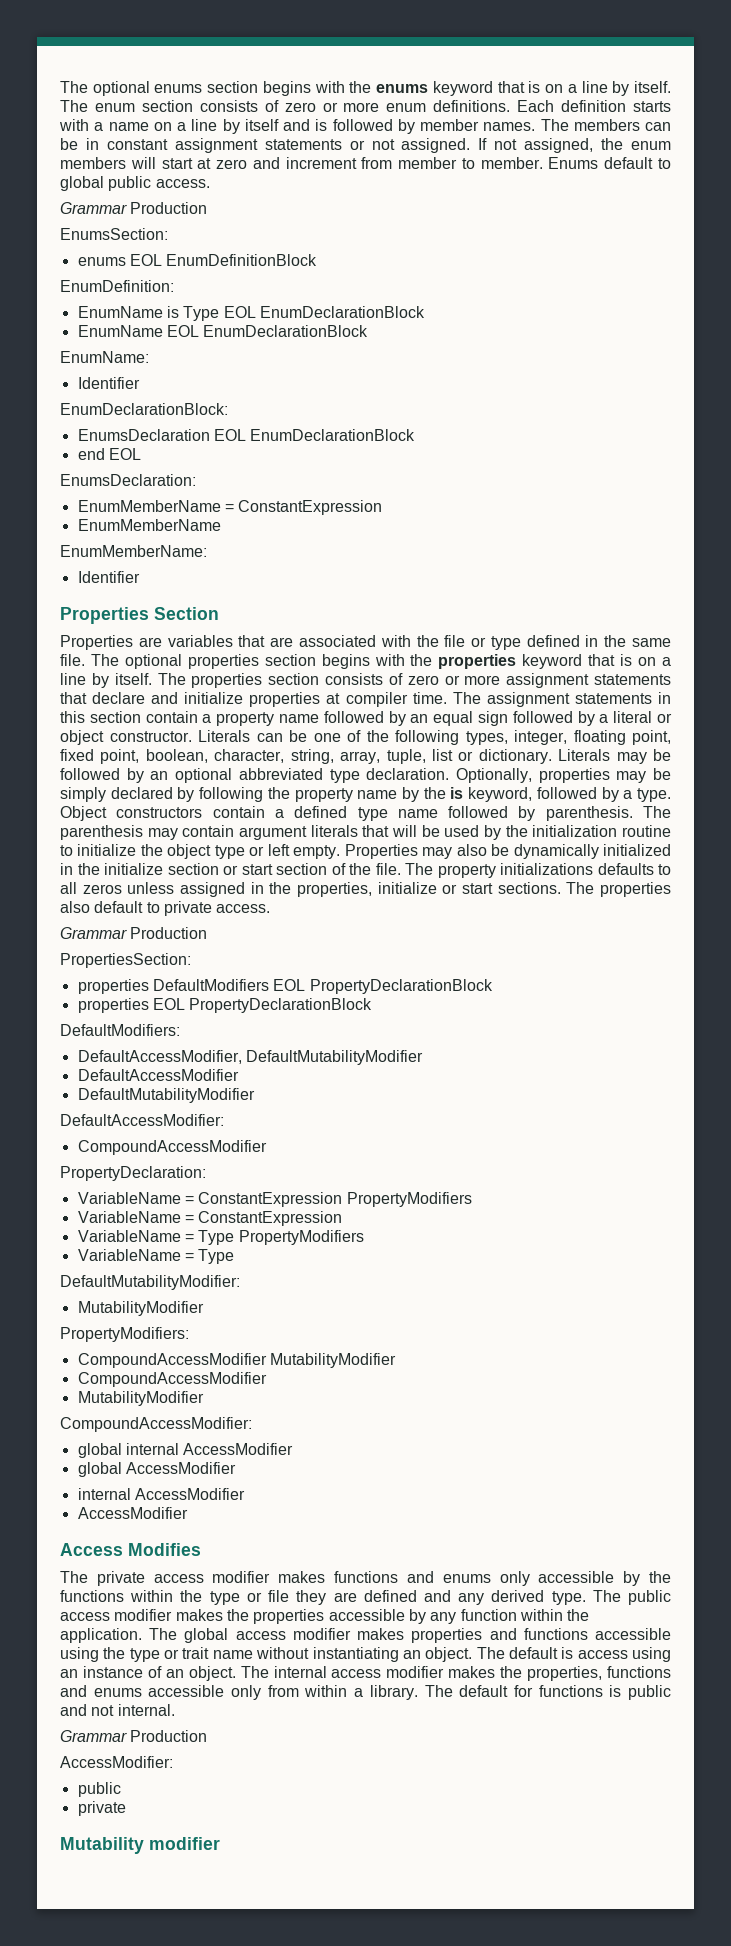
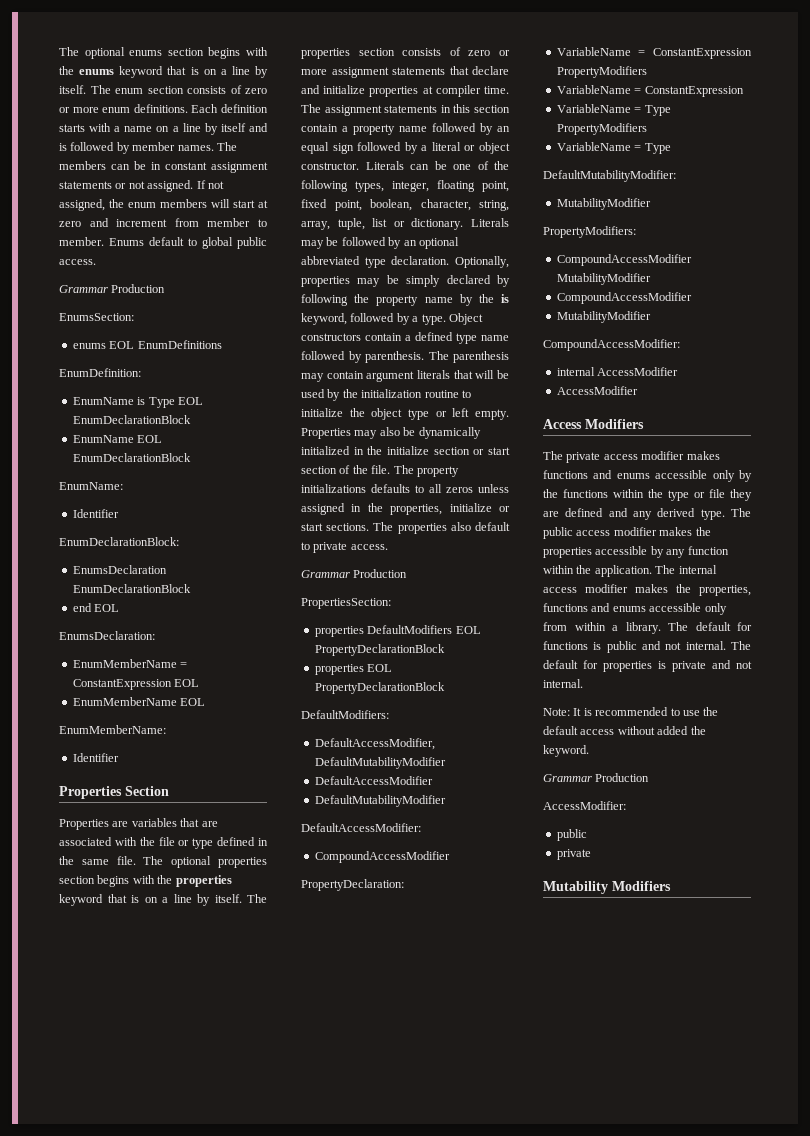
- enums EOL EnumDefinitionBlock
+ enums EOL EnumDefinitions
- EnumsDeclaration EOL EnumDeclarationBlock
+ EnumsDeclaration EnumDeclarationBlock
- EnumMemberName = ConstantExpression
- EnumMemberName
+ EnumMemberName = ConstantExpression EOL
+ EnumMemberName EOL
- global internal AccessModifier
- global AccessModifier
- Access Modifies
+ Access Modifiers
- The private access modifier makes functions and enums only accessible by the functions within the type or file they are defined and any derived type.
+ The private access modifier makes functions and enums accessible only by the functions within the type or file they are defined and any derived type.
- The global access modifier makes properties and functions accessible using the type or trait name without instantiating an object. The default is access using an instance of an object. The internal access modifier makes the properties, functions and enums accessible only from within a library.
+ The internal access modifier makes the properties, functions and enums accessible only from within a library.
+ The default for properties is private and not internal.
+ Note: It is recommended to use the default access without added the keyword.
- Mutability modifier
+ Mutability Modifiers

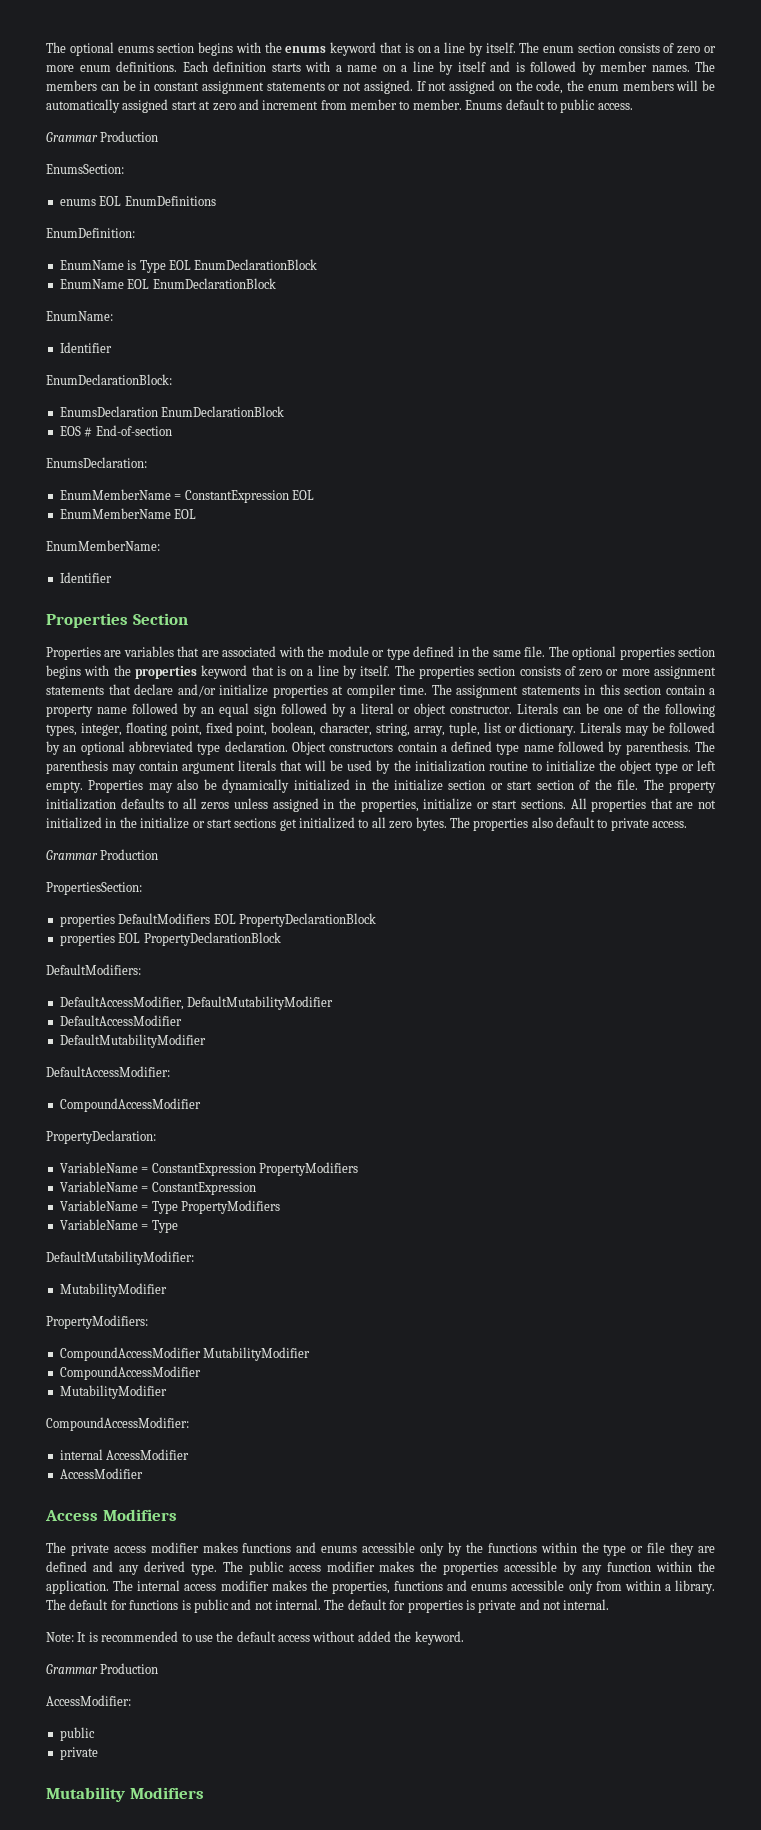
- If not assigned, the enum members will start at zero and increment from member to member.
+ If not assigned on the code, the enum members will be automatically assigned start at zero and increment from member to member.
- Enums default to global public access.
+ Enums default to public access.
- end EOL
+ EOS # End-of-section
- Properties are variables that are associated with the file or type defined in the same file.
+ Properties are variables that are associated with the module or type defined in the same file.
- The properties section consists of zero or more assignment statements that declare and initialize properties at compiler time.
+ The properties section consists of zero or more assignment statements that declare and/or initialize properties at compiler time.
- Optionally, properties may be simply declared by following the property name by the is keyword, followed by a type.
- The property initializations defaults to all zeros unless assigned in the properties, initialize or start sections.
+ The property initialization defaults to all zeros unless assigned in the properties, initialize or start sections.
+ All properties that are not initialized in the initialize or start sections get initialized to all zero bytes.

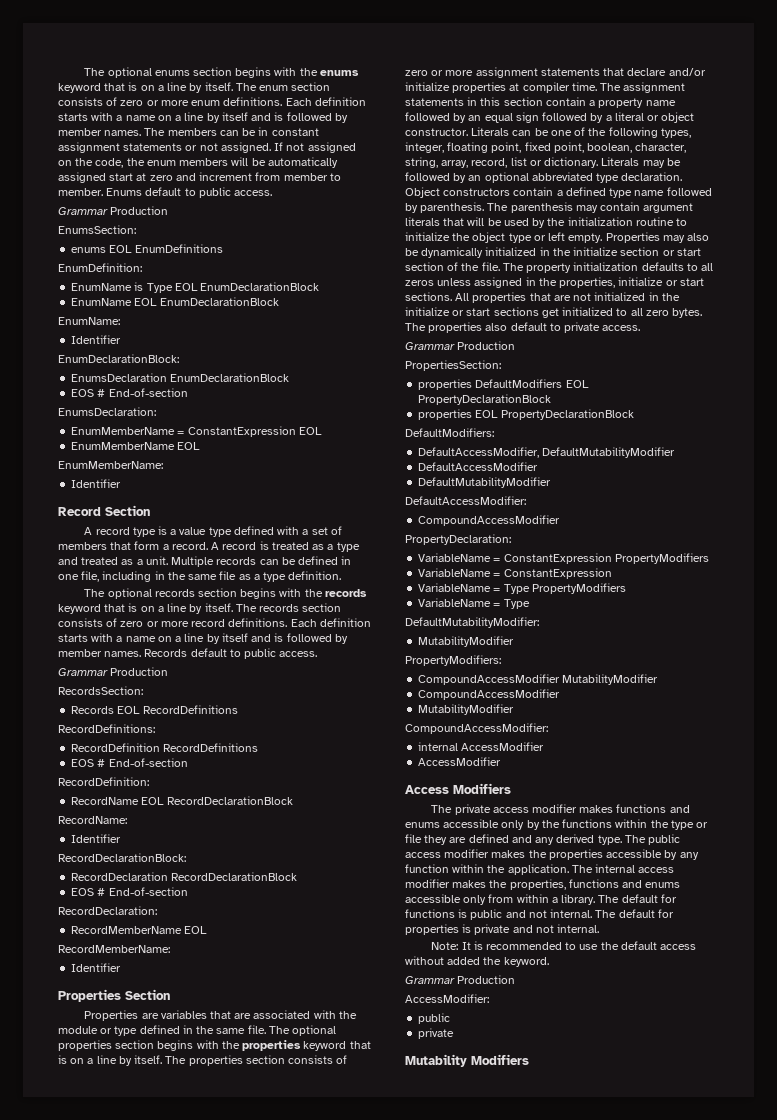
+ Record Section
+ A record type is a value type defined with a set of members that form a record. A record is treated as a type and treated as a unit. Multiple records can be defined in one file, including in the same file as a type definition.
+ The optional records section begins with the records keyword that is on a line by itself. The records section consists of zero or more record definitions. Each definition starts with a name on a line by itself and is followed by member names. Records default to public access.
+ Grammar Production
+ RecordsSection:
+ Records EOL RecordDefinitions
+ RecordDefinitions:
+ RecordDefinition RecordDefinitions
+ EOS # End-of-section
+ RecordDefinition:
+ RecordName EOL RecordDeclarationBlock
+ RecordName:
+ Identifier
+ RecordDeclarationBlock:
+ RecordDeclaration RecordDeclarationBlock
+ EOS # End-of-section
+ RecordDeclaration:
+ RecordMemberName EOL
+ RecordMemberName:
+ Identifier
- Literals can be one of the following types, integer, floating point, fixed point, boolean, character, string, array, tuple, list or dictionary.
+ Literals can be one of the following types, integer, floating point, fixed point, boolean, character, string, array, record, list or dictionary.

